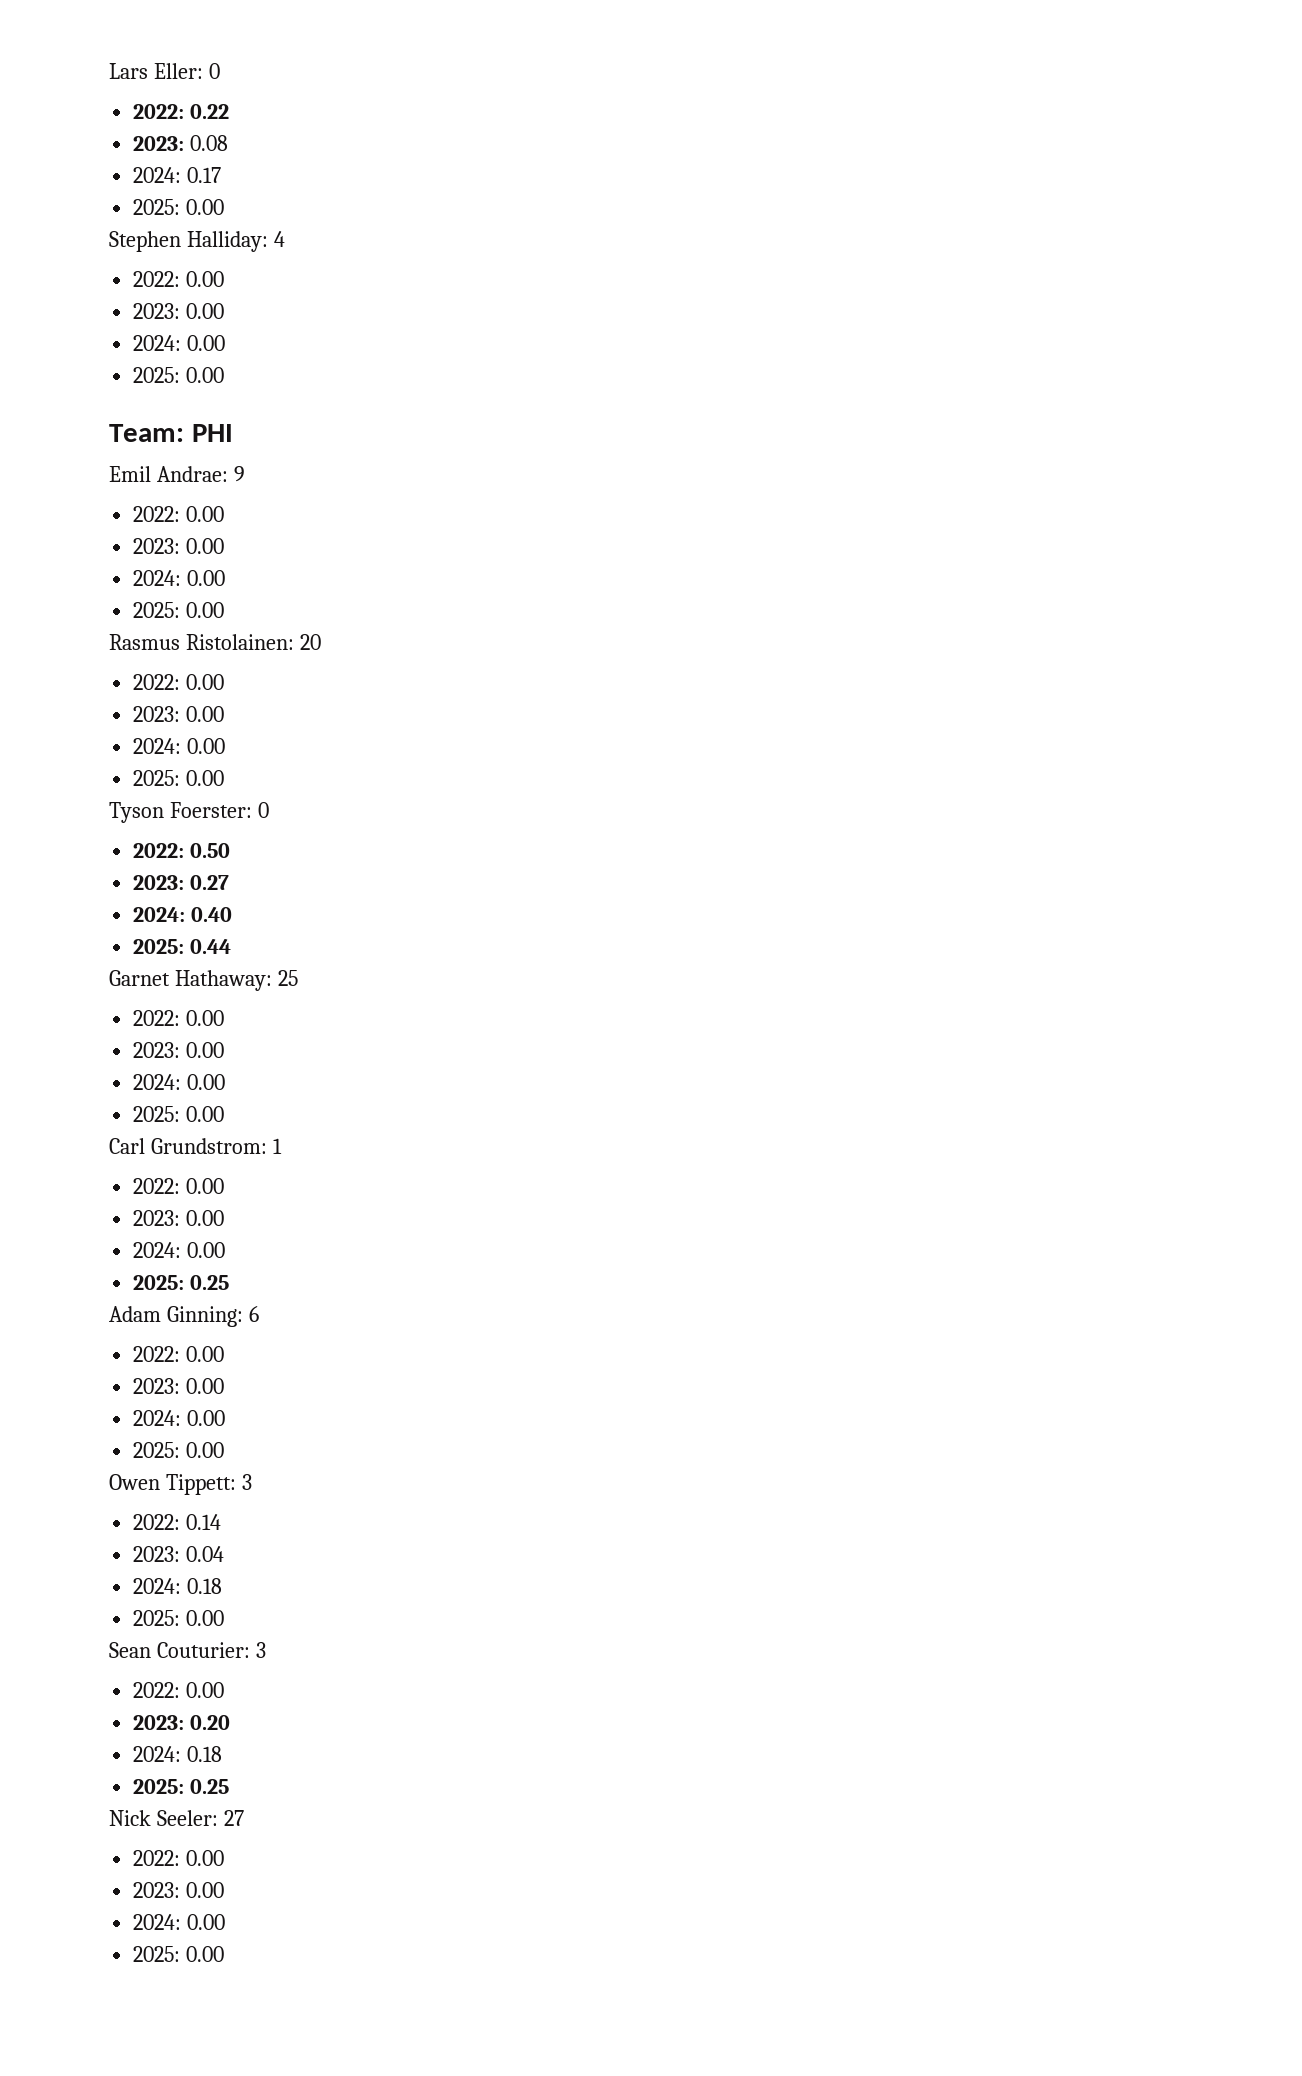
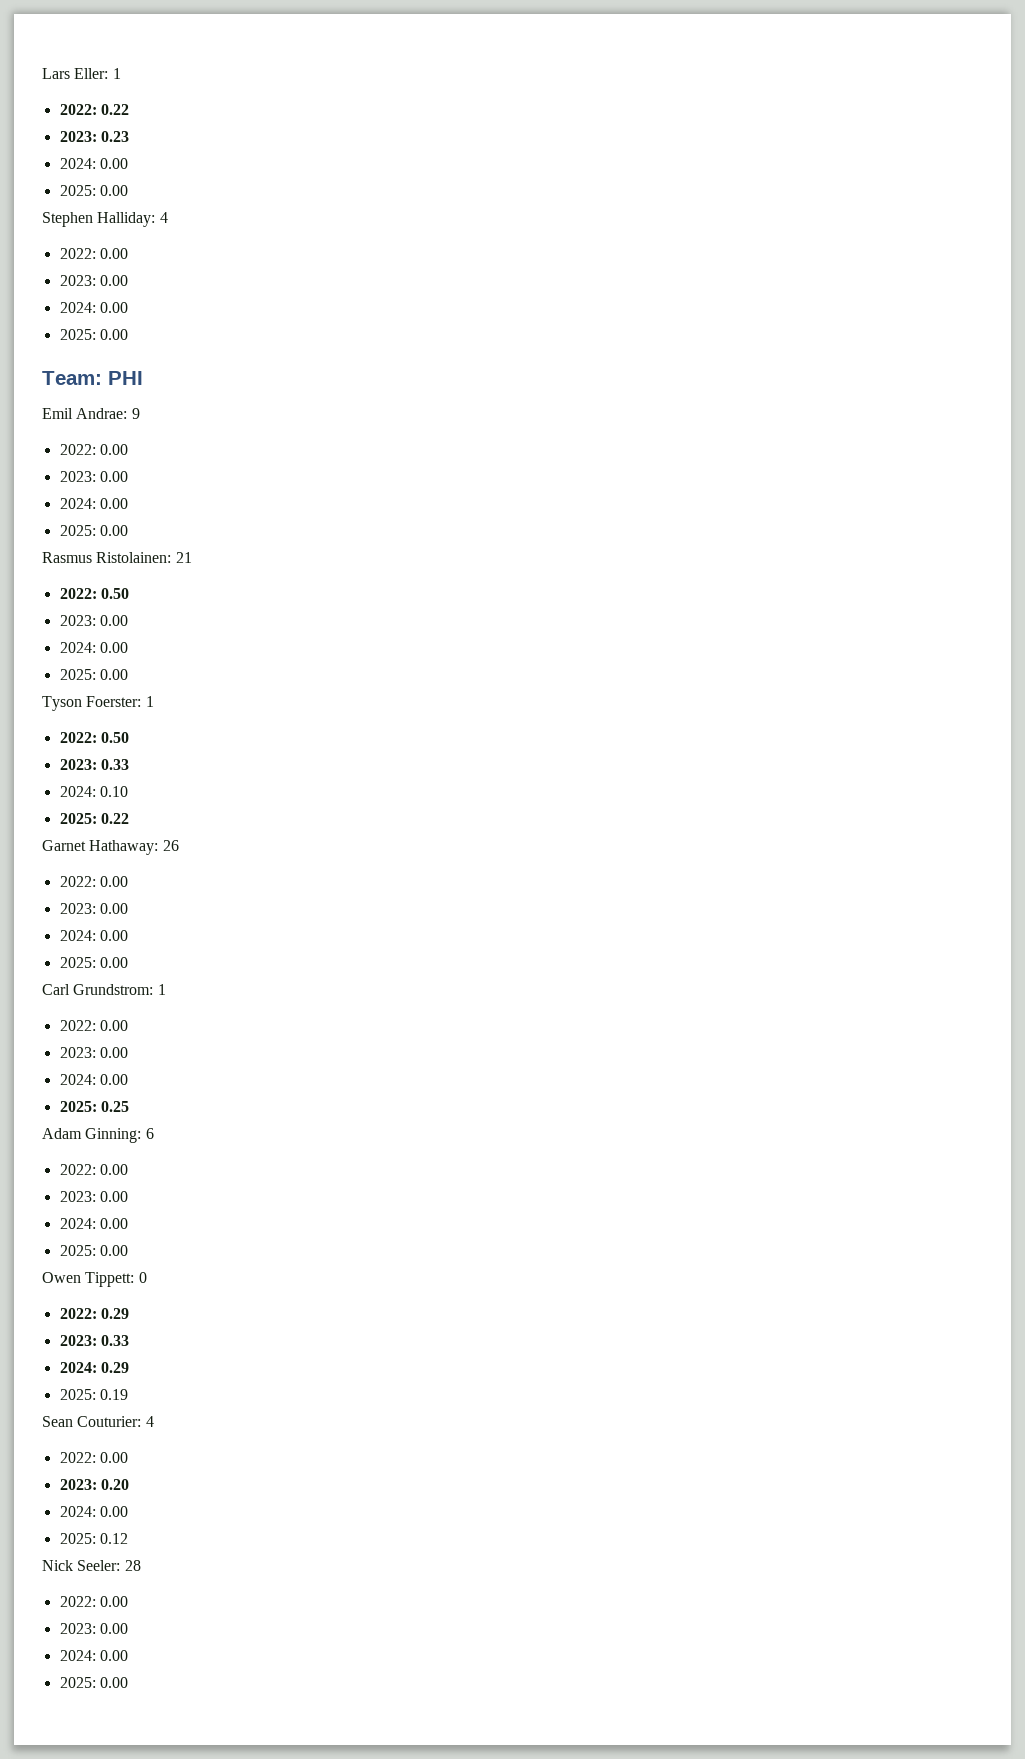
- Lars Eller: 0
+ Lars Eller: 1
- 2023: 0.08
- 2024: 0.17
+ 2023: 0.23
+ 2024: 0.00
- Rasmus Ristolainen: 20
- 2022: 0.00
+ Rasmus Ristolainen: 21
+ 2022: 0.50
- Tyson Foerster: 0
+ Tyson Foerster: 1
  2022: 0.50
- 2023: 0.27
- 2024: 0.40
- 2025: 0.44
+ 2023: 0.33
+ 2024: 0.10
+ 2025: 0.22
- Garnet Hathaway: 25
+ Garnet Hathaway: 26
- Owen Tippett: 3
- 2022: 0.14
- 2023: 0.04
- 2024: 0.18
- 2025: 0.00
+ Owen Tippett: 0
+ 2022: 0.29
+ 2023: 0.33
+ 2024: 0.29
+ 2025: 0.19
- Sean Couturier: 3
+ Sean Couturier: 4
  2023: 0.20
- 2024: 0.18
- 2025: 0.25
+ 2024: 0.00
+ 2025: 0.12
- Nick Seeler: 27
+ Nick Seeler: 28

